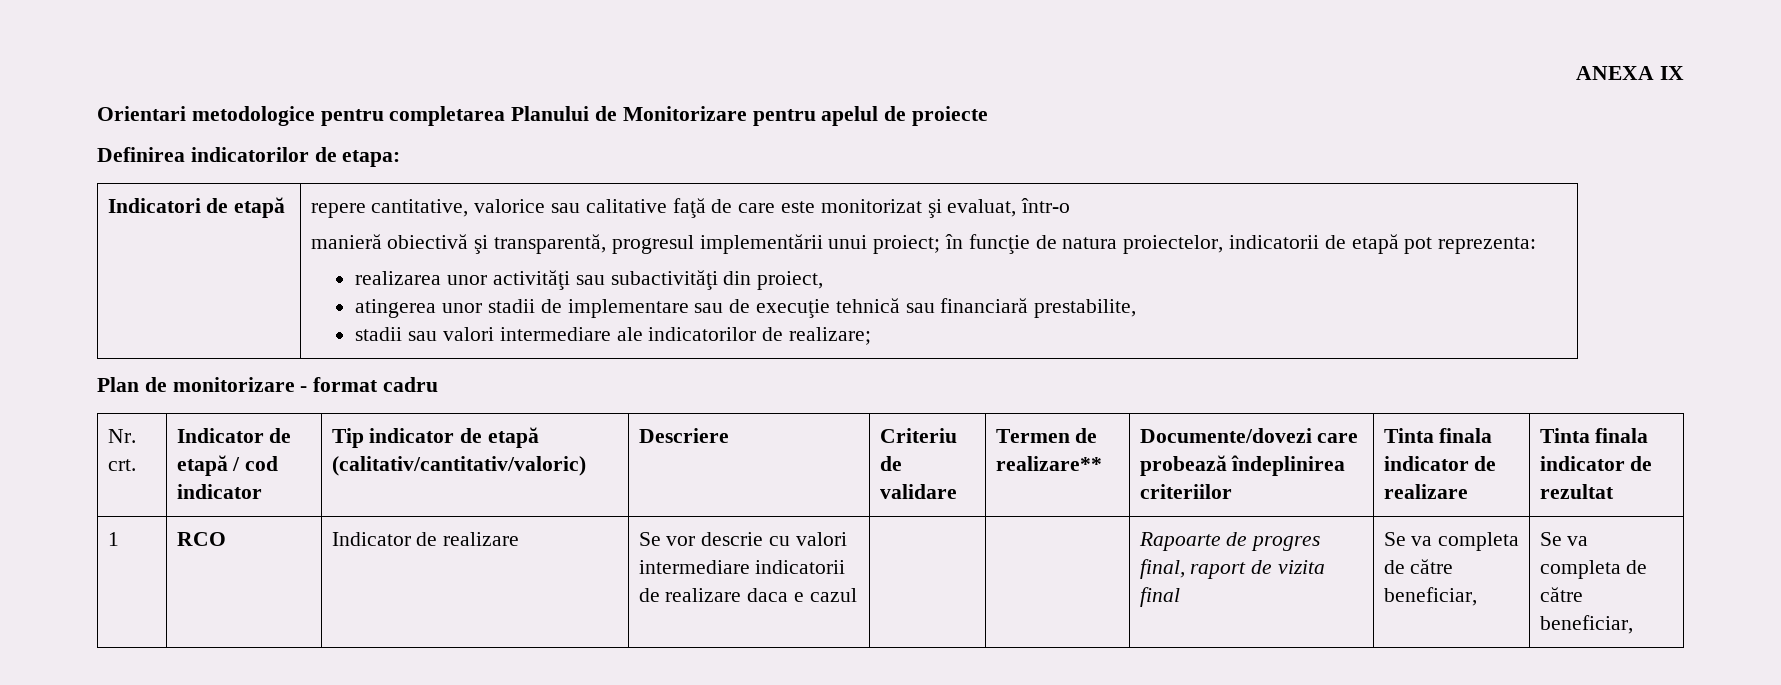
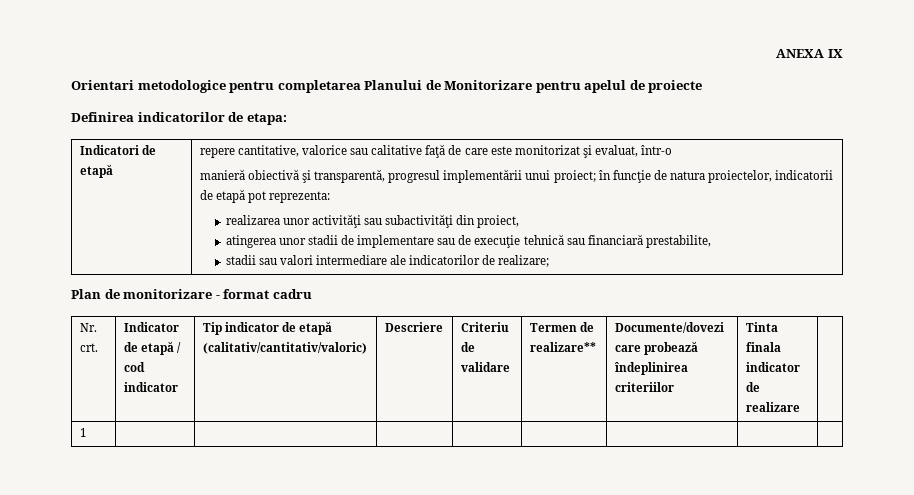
- Nr. crt. | Indicator de etapă / cod indicator | Tip indicator de etapă (calitativ/cantitativ/valoric) | Descriere | Criteriu de validare | Termen de realizare** | Documente/dovezi care probează îndeplinirea criteriilor | Tinta finala indicator de realizare | Tinta finala indicator de rezultat
- 1 | RCO | Indicator de realizare | Se vor descrie cu valori intermediare indicatorii de realizare daca e cazul | | | Rapoarte de progres final, raport de vizita final | Se va completa de către beneficiar, | Se va completa de către beneficiar,
+ Nr. crt. | Indicator de etapă / cod indicator | Tip indicator de etapă (calitativ/cantitativ/valoric) | Descriere | Criteriu de validare | Termen de realizare** | Documente/dovezi care probează îndeplinirea criteriilor | Tinta finala indicator de realizare |
+ 1 | | | | | | | |

